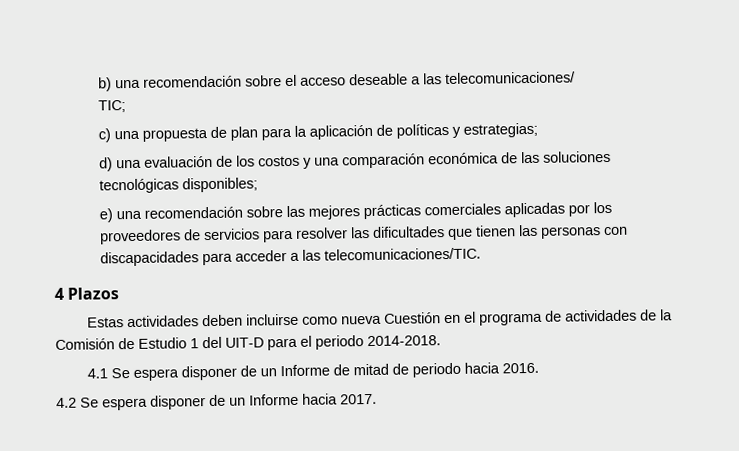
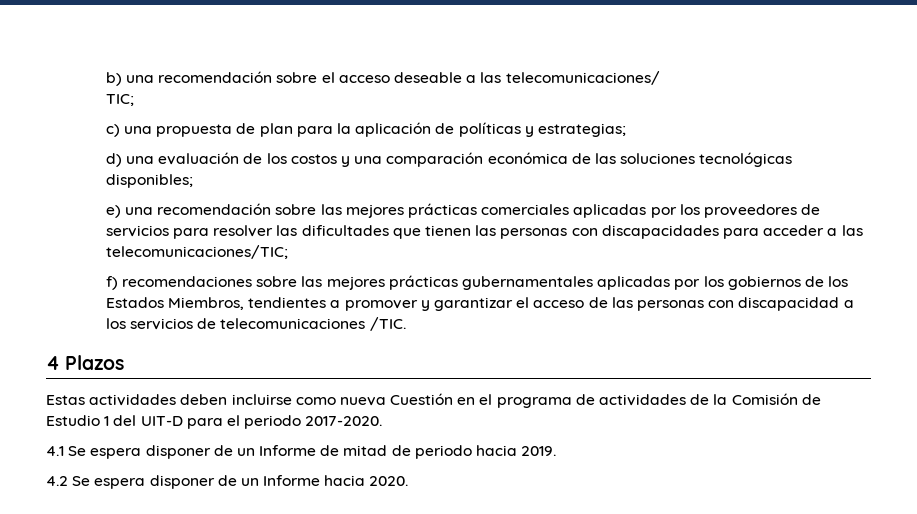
- e) una recomendación sobre las mejores prácticas comerciales aplicadas por los proveedores de servicios para resolver las dificultades que tienen las personas con discapacidades para acceder a las telecomunicaciones/TIC.
+ e) una recomendación sobre las mejores prácticas comerciales aplicadas por los proveedores de servicios para resolver las dificultades que tienen las personas con discapacidades para acceder a las telecomunicaciones/TIC;
+ f) recomendaciones sobre las mejores prácticas gubernamentales aplicadas por los gobiernos de los Estados Miembros, tendientes a promover y garantizar el acceso de las personas con discapacidad a los servicios de telecomunicaciones /TIC.
- Estas actividades deben incluirse como nueva Cuestión en el programa de actividades de la Comisión de Estudio 1 del UIT-D para el periodo 2014-2018.
+ Estas actividades deben incluirse como nueva Cuestión en el programa de actividades de la Comisión de Estudio 1 del UIT-D para el periodo 2017-2020.
- 4.1 Se espera disponer de un Informe de mitad de periodo hacia 2016.
+ 4.1 Se espera disponer de un Informe de mitad de periodo hacia 2019.
- 4.2 Se espera disponer de un Informe hacia 2017.
+ 4.2 Se espera disponer de un Informe hacia 2020.

